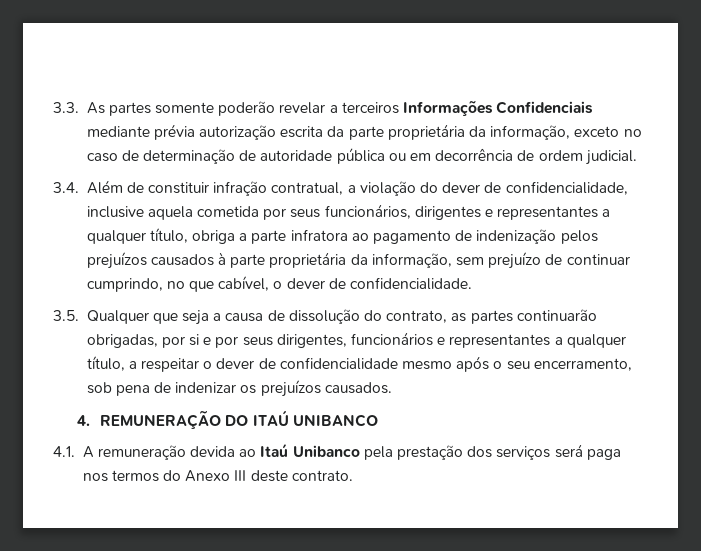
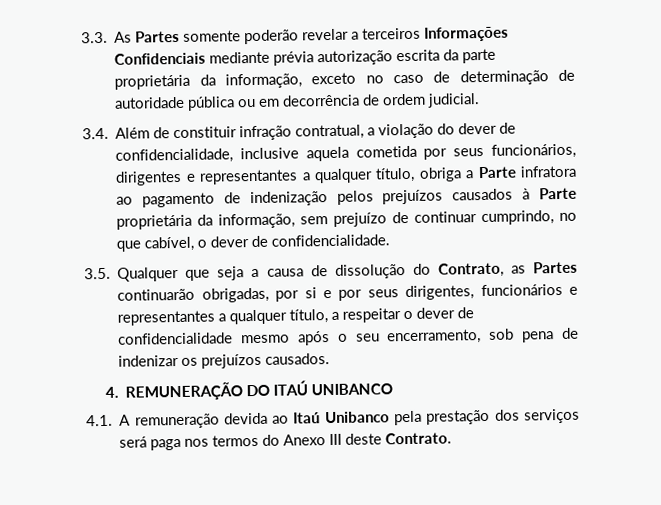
- 3.3. As partes somente poderão revelar a terceiros Informações Confidenciais mediante prévia autorização escrita da parte proprietária da informação, exceto no caso de determinação de autoridade pública ou em decorrência de ordem judicial.
+ 3.3. As Partes somente poderão revelar a terceiros Informações Confidenciais mediante prévia autorização escrita da parte proprietária da informação, exceto no caso de determinação de autoridade pública ou em decorrência de ordem judicial.
- 3.4. Além de constituir infração contratual, a violação do dever de confidencialidade, inclusive aquela cometida por seus funcionários, dirigentes e representantes a qualquer título, obriga a parte infratora ao pagamento de indenização pelos prejuízos causados à parte proprietária da informação, sem prejuízo de continuar cumprindo, no que cabível, o dever de confidencialidade.
+ 3.4. Além de constituir infração contratual, a violação do dever de confidencialidade, inclusive aquela cometida por seus funcionários, dirigentes e representantes a qualquer título, obriga a Parte infratora ao pagamento de indenização pelos prejuízos causados à Parte proprietária da informação, sem prejuízo de continuar cumprindo, no que cabível, o dever de confidencialidade.
- 3.5. Qualquer que seja a causa de dissolução do contrato, as partes continuarão obrigadas, por si e por seus dirigentes, funcionários e representantes a qualquer título, a respeitar o dever de confidencialidade mesmo após o seu encerramento, sob pena de indenizar os prejuízos causados.
+ 3.5. Qualquer que seja a causa de dissolução do Contrato, as Partes continuarão obrigadas, por si e por seus dirigentes, funcionários e representantes a qualquer título, a respeitar o dever de confidencialidade mesmo após o seu encerramento, sob pena de indenizar os prejuízos causados.
- 4.1. A remuneração devida ao Itaú Unibanco pela prestação dos serviços será paga nos termos do Anexo III deste contrato.
+ 4.1. A remuneração devida ao Itaú Unibanco pela prestação dos serviços será paga nos termos do Anexo III deste Contrato.

